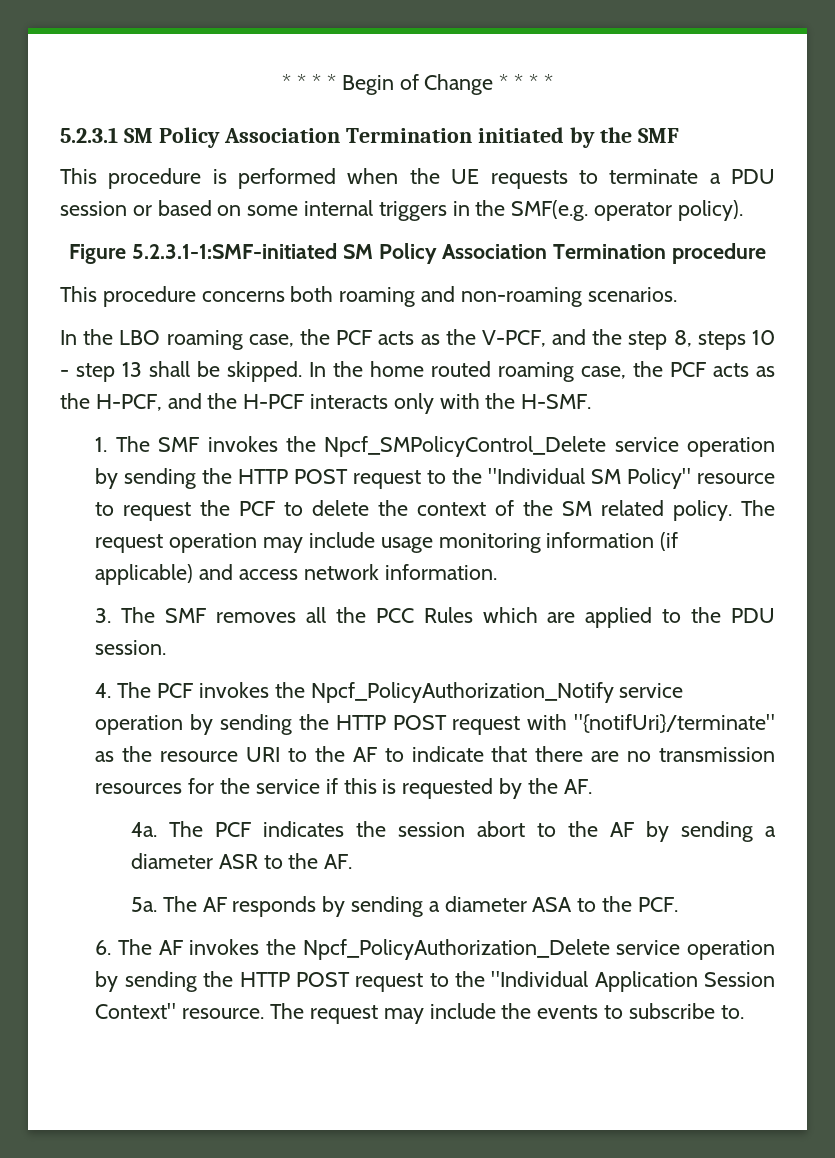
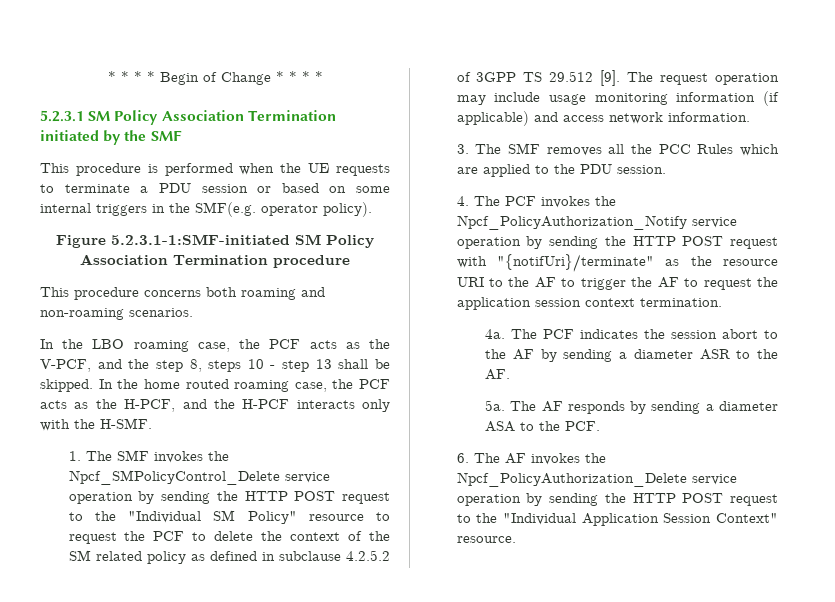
- 1. The SMF invokes the Npcf_SMPolicyControl_Delete service operation by sending the HTTP POST request to the "Individual SM Policy" resource to request the PCF to delete the context of the SM related policy.
+ 1. The SMF invokes the Npcf_SMPolicyControl_Delete service operation by sending the HTTP POST request to the "Individual SM Policy" resource to request the PCF to delete the context of the SM related policy as defined in subclause 4.2.5.2 of 3GPP TS 29.512 [9].
- 4. The PCF invokes the Npcf_PolicyAuthorization_Notify service operation by sending the HTTP POST request with "{notifUri}/terminate" as the resource URI to the AF to indicate that there are no transmission resources for the service if this is requested by the AF.
+ 4. The PCF invokes the Npcf_PolicyAuthorization_Notify service operation by sending the HTTP POST request with "{notifUri}/terminate" as the resource URI to the AF to trigger the AF to request the application session context termination.
- The request may include the events to subscribe to.

